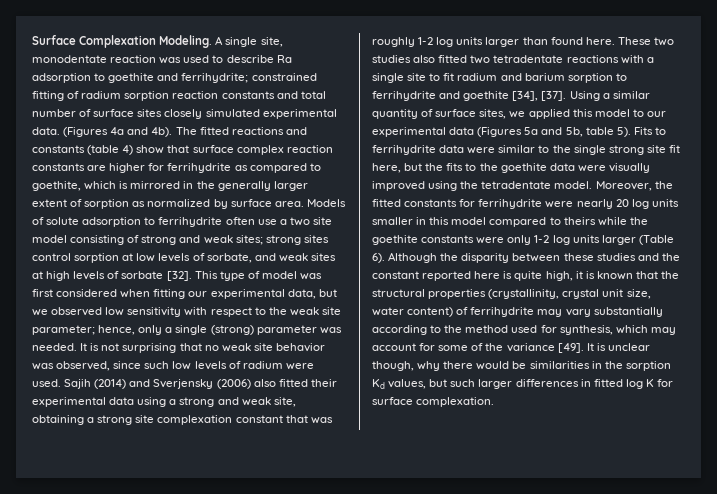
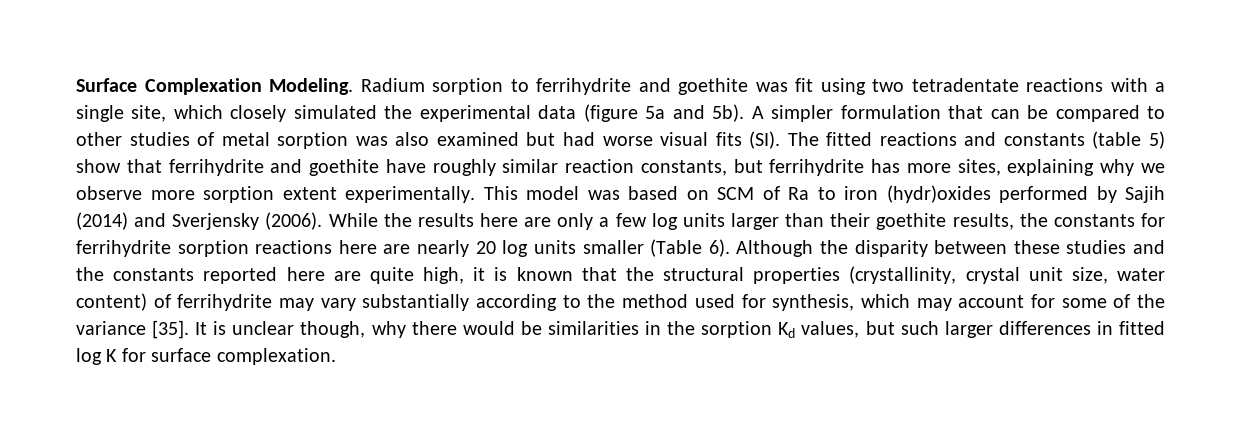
- A single site, monodentate reaction was used to describe Ra adsorption to goethite and ferrihydrite; constrained fitting of radium sorption reaction constants and total number of surface sites closely simulated experimental data. (Figures 4a and 4b). The fitted reactions and constants (table 4) show that surface complex reaction constants are higher for ferrihydrite as compared to goethite, which is mirrored in the generally larger extent of sorption as normalized by surface area. Models of solute adsorption to ferrihydrite often use a two site model consisting of strong and weak sites; strong sites control sorption at low levels of sorbate, and weak sites at high levels of sorbate [32]. This type of model was first considered when fitting our experimental data, but we observed low sensitivity with respect to the weak site parameter; hence, only a single (strong) parameter was needed. It is not surprising that no weak site behavior was observed, since such low levels of radium were used. Sajih (2014) and Sverjensky (2006) also fitted their experimental data using a strong and weak site, obtaining a strong site complexation constant that was roughly 1-2 log units larger than found here. These two studies also fitted two tetradentate reactions with a single site to fit radium and barium sorption to ferrihydrite and goethite [34], [37]. Using a similar quantity of surface sites, we applied this model to our experimental data (Figures 5a and 5b, table 5). Fits to ferrihydrite data were similar to the single strong site fit here, but the fits to the goethite data were visually improved using the tetradentate model. Moreover, the fitted constants for ferrihydrite were nearly 20 log units smaller in this model compared to theirs while the goethite constants were only 1-2 log units larger (Table 6).
+ Radium sorption to ferrihydrite and goethite was fit using two tetradentate reactions with a single site, which closely simulated the experimental data (figure 5a and 5b). A simpler formulation that can be compared to other studies of metal sorption was also examined but had worse visual fits (SI). The fitted reactions and constants (table 5) show that ferrihydrite and goethite have roughly similar reaction constants, but ferrihydrite has more sites, explaining why we observe more sorption extent experimentally. This model was based on SCM of Ra to iron (hydr)oxides performed by Sajih (2014) and Sverjensky (2006). While the results here are only a few log units larger than their goethite results, the constants for ferrihydrite sorption reactions here are nearly 20 log units smaller (Table 6).
- Although the disparity between these studies and the constant reported here is quite high, it is known that the structural properties (crystallinity, crystal unit size, water content) of ferrihydrite may vary substantially according to the method used for synthesis, which may account for some of the variance [49].
+ Although the disparity between these studies and the constants reported here are quite high, it is known that the structural properties (crystallinity, crystal unit size, water content) of ferrihydrite may vary substantially according to the method used for synthesis, which may account for some of the variance [35].

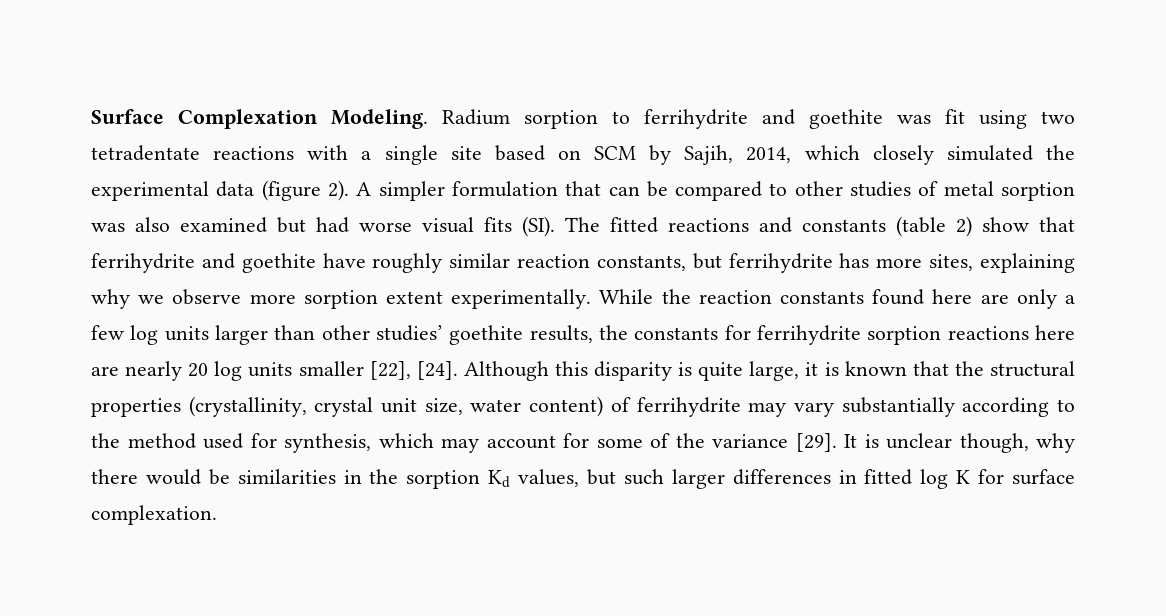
- Radium sorption to ferrihydrite and goethite was fit using two tetradentate reactions with a single site, which closely simulated the experimental data (figure 5a and 5b).
+ Radium sorption to ferrihydrite and goethite was fit using two tetradentate reactions with a single site based on SCM by Sajih, 2014, which closely simulated the experimental data (figure 2).
- A simpler formulation that can be compared to other studies of metal sorption was also examined but had worse visual fits (SI). The fitted reactions and constants (table 5) show that ferrihydrite and goethite have roughly similar reaction constants, but ferrihydrite has more sites, explaining why we observe more sorption extent experimentally.
+ A simpler formulation that can be compared to other studies of metal sorption was also examined but had worse visual fits (SI). The fitted reactions and constants (table 2) show that ferrihydrite and goethite have roughly similar reaction constants, but ferrihydrite has more sites, explaining why we observe more sorption extent experimentally.
- This model was based on SCM of Ra to iron (hydr)oxides performed by Sajih (2014) and Sverjensky (2006). While the results here are only a few log units larger than their goethite results, the constants for ferrihydrite sorption reactions here are nearly 20 log units smaller (Table 6). Although the disparity between these studies and the constants reported here are quite high, it is known that the structural properties (crystallinity, crystal unit size, water content) of ferrihydrite may vary substantially according to the method used for synthesis, which may account for some of the variance [35].
+ While the reaction constants found here are only a few log units larger than other studies’ goethite results, the constants for ferrihydrite sorption reactions here are nearly 20 log units smaller [22], [24]. Although this disparity is quite large, it is known that the structural properties (crystallinity, crystal unit size, water content) of ferrihydrite may vary substantially according to the method used for synthesis, which may account for some of the variance [29].

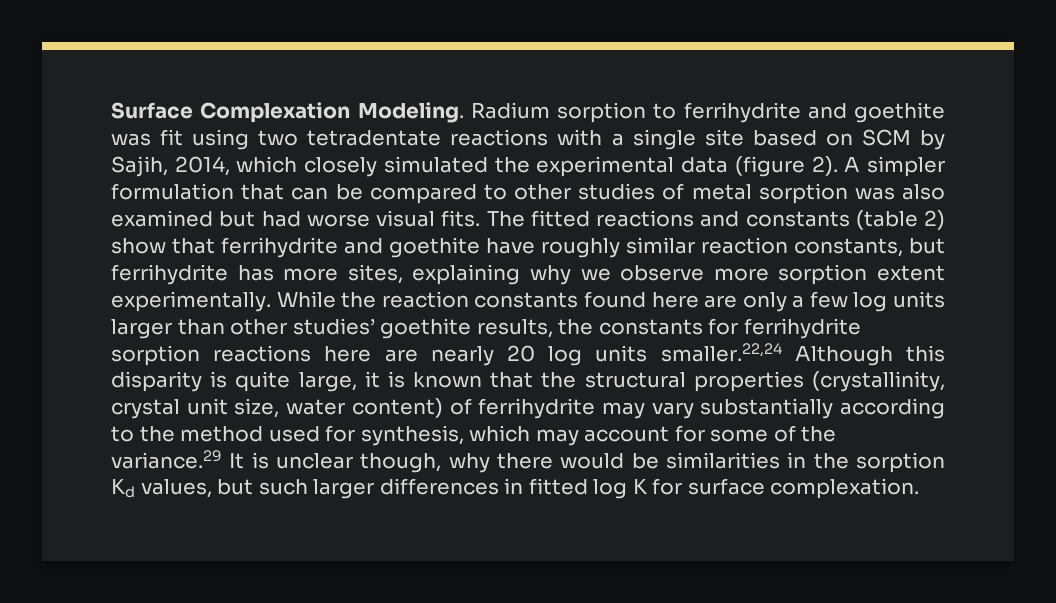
- A simpler formulation that can be compared to other studies of metal sorption was also examined but had worse visual fits (SI). The fitted reactions and constants (table 2) show that ferrihydrite and goethite have roughly similar reaction constants, but ferrihydrite has more sites, explaining why we observe more sorption extent experimentally.
+ A simpler formulation that can be compared to other studies of metal sorption was also examined but had worse visual fits. The fitted reactions and constants (table 2) show that ferrihydrite and goethite have roughly similar reaction constants, but ferrihydrite has more sites, explaining why we observe more sorption extent experimentally.
- While the reaction constants found here are only a few log units larger than other studies’ goethite results, the constants for ferrihydrite sorption reactions here are nearly 20 log units smaller [22], [24]. Although this disparity is quite large, it is known that the structural properties (crystallinity, crystal unit size, water content) of ferrihydrite may vary substantially according to the method used for synthesis, which may account for some of the variance [29]. It is unclear though, why there would be similarities in the sorption Kd values, but such larger differences in fitted log K for surface complexation.
+ While the reaction constants found here are only a few log units larger than other studies’ goethite results, the constants for ferrihydrite sorption reactions here are nearly 20 log units smaller.22,24 Although this disparity is quite large, it is known that the structural properties (crystallinity, crystal unit size, water content) of ferrihydrite may vary substantially according to the method used for synthesis, which may account for some of the variance.29 It is unclear though, why there would be similarities in the sorption Kd values, but such larger differences in fitted log K for surface complexation.

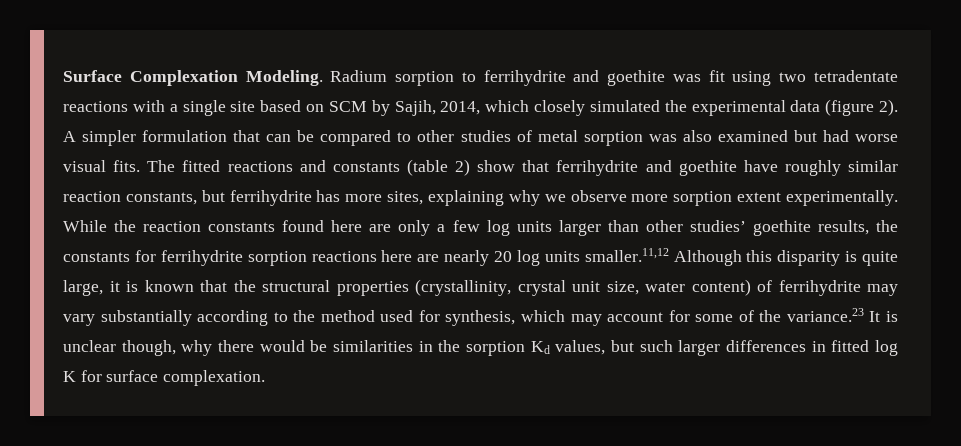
- While the reaction constants found here are only a few log units larger than other studies’ goethite results, the constants for ferrihydrite sorption reactions here are nearly 20 log units smaller.22,24 Although this disparity is quite large, it is known that the structural properties (crystallinity, crystal unit size, water content) of ferrihydrite may vary substantially according to the method used for synthesis, which may account for some of the variance.29 It is unclear though, why there would be similarities in the sorption Kd values, but such larger differences in fitted log K for surface complexation.
+ While the reaction constants found here are only a few log units larger than other studies’ goethite results, the constants for ferrihydrite sorption reactions here are nearly 20 log units smaller.11,12 Although this disparity is quite large, it is known that the structural properties (crystallinity, crystal unit size, water content) of ferrihydrite may vary substantially according to the method used for synthesis, which may account for some of the variance.23 It is unclear though, why there would be similarities in the sorption Kd values, but such larger differences in fitted log K for surface complexation.

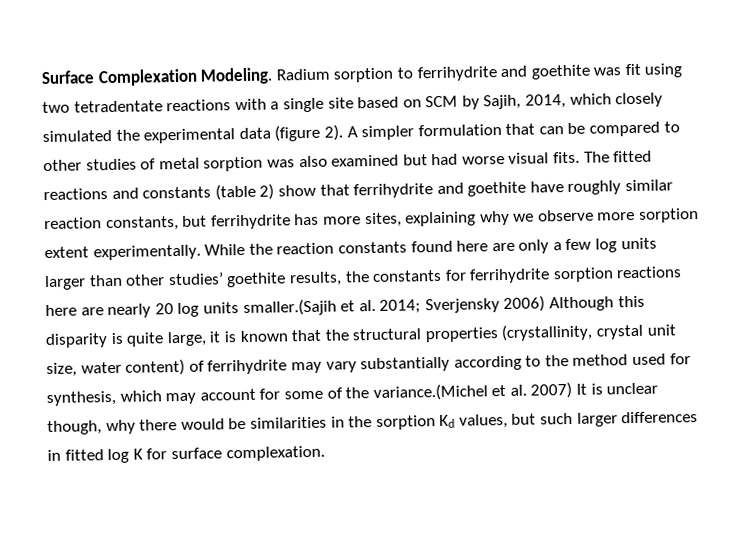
- While the reaction constants found here are only a few log units larger than other studies’ goethite results, the constants for ferrihydrite sorption reactions here are nearly 20 log units smaller.11,12 Although this disparity is quite large, it is known that the structural properties (crystallinity, crystal unit size, water content) of ferrihydrite may vary substantially according to the method used for synthesis, which may account for some of the variance.23 It is unclear though, why there would be similarities in the sorption Kd values, but such larger differences in fitted log K for surface complexation.
+ While the reaction constants found here are only a few log units larger than other studies’ goethite results, the constants for ferrihydrite sorption reactions here are nearly 20 log units smaller.(Sajih et al. 2014; Sverjensky 2006) Although this disparity is quite large, it is known that the structural properties (crystallinity, crystal unit size, water content) of ferrihydrite may vary substantially according to the method used for synthesis, which may account for some of the variance.(Michel et al. 2007) It is unclear though, why there would be similarities in the sorption Kd values, but such larger differences in fitted log K for surface complexation.

